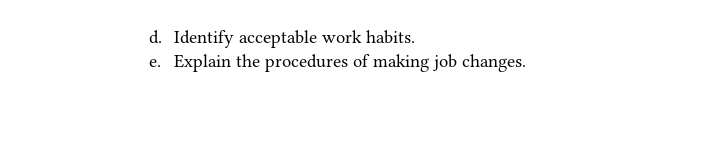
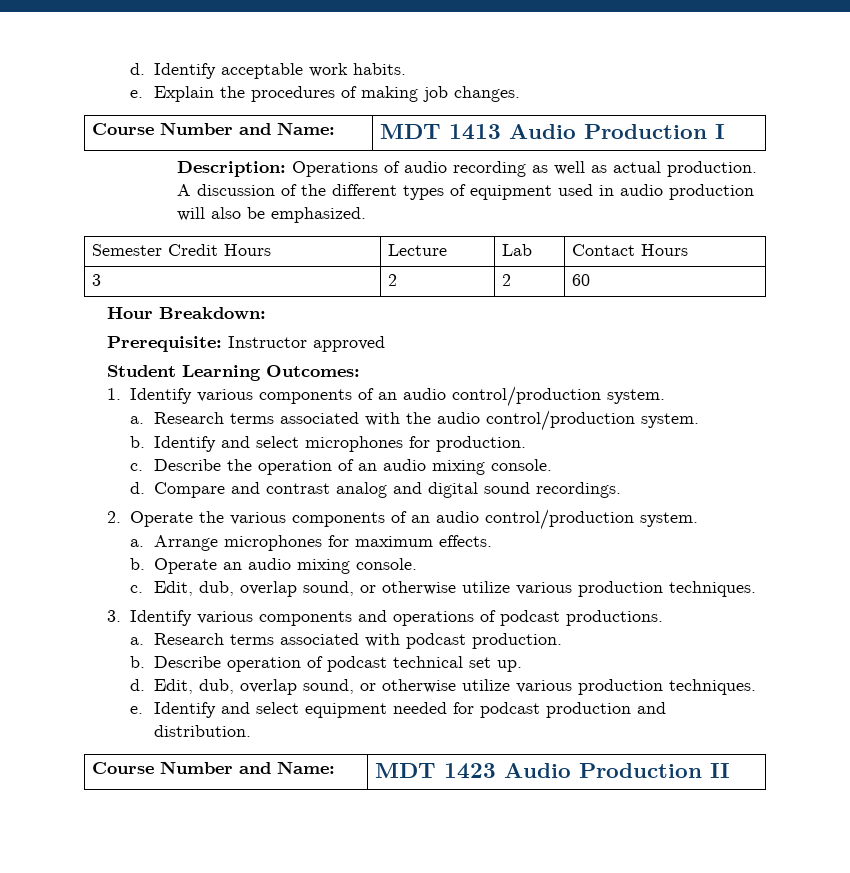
+ Course Number and Name: | MDT 1413 Audio Production I
+ Description: Operations of audio recording as well as actual production. A discussion of the different types of equipment used in audio production will also be emphasized.
+ Semester Credit Hours | Lecture | Lab | Contact Hours
+ 3 | 2 | 2 | 60
+ Hour Breakdown:
+ Prerequisite: Instructor approved
+ Student Learning Outcomes:
+ 1. Identify various components of an audio control/production system.
+ a. Research terms associated with the audio control/production system.
+ b. Identify and select microphones for production.
+ c. Describe the operation of an audio mixing console.
+ d. Compare and contrast analog and digital sound recordings.
+ 2. Operate the various components of an audio control/production system.
+ a. Arrange microphones for maximum effects.
+ b. Operate an audio mixing console.
+ c. Edit, dub, overlap sound, or otherwise utilize various production techniques.
+ 3. Identify various components and operations of podcast productions.
+ a. Research terms associated with podcast production.
+ b. Describe operation of podcast technical set up.
+ d. Edit, dub, overlap sound, or otherwise utilize various production techniques.
+ e. Identify and select equipment needed for podcast production and distribution.
+ Course Number and Name: | MDT 1423 Audio Production II

